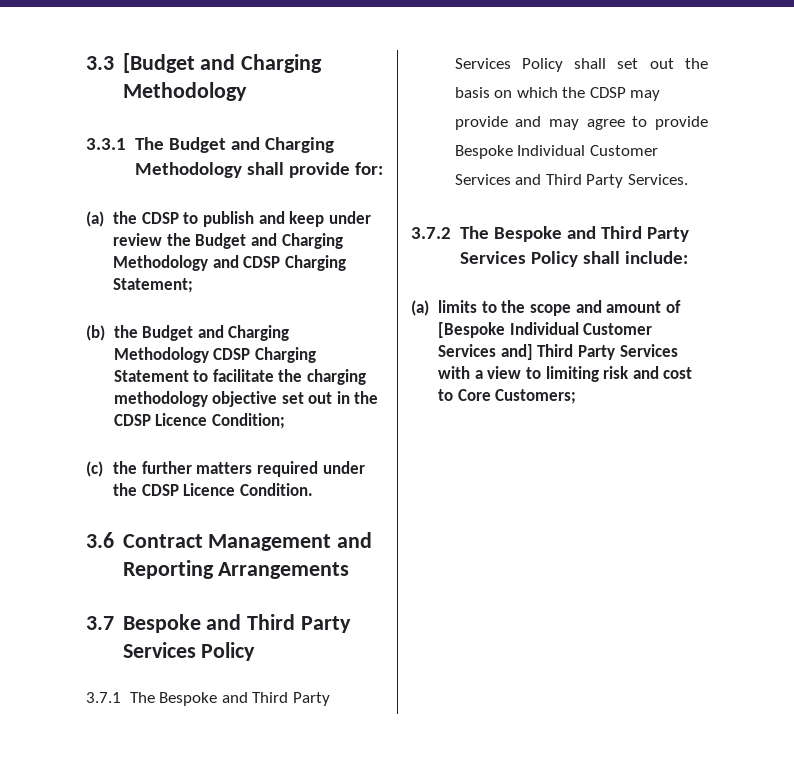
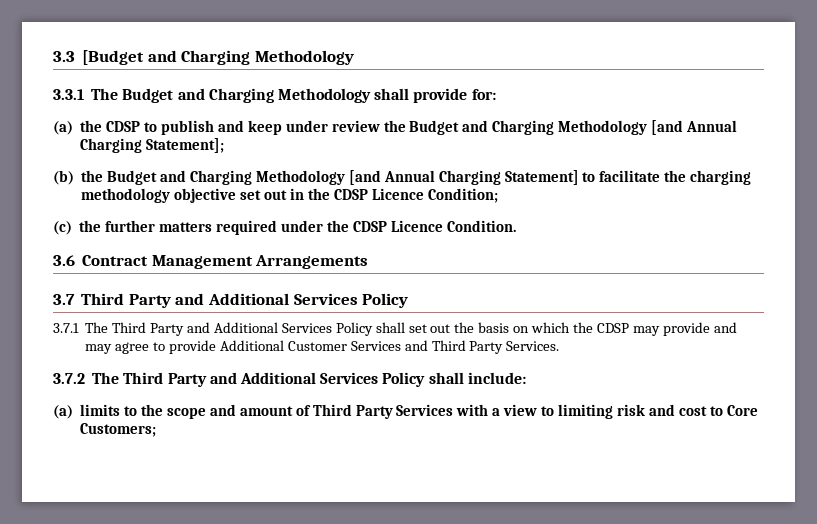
- (a) the CDSP to publish and keep under review the Budget and Charging Methodology and CDSP Charging Statement;
+ (a) the CDSP to publish and keep under review the Budget and Charging Methodology [and Annual Charging Statement];
- (b) the Budget and Charging Methodology CDSP Charging Statement to facilitate the charging methodology objective set out in the CDSP Licence Condition;
+ (b) the Budget and Charging Methodology [and Annual Charging Statement] to facilitate the charging methodology objective set out in the CDSP Licence Condition;
- 3.6 Contract Management and Reporting Arrangements
+ 3.6 Contract Management Arrangements
- 3.7 Bespoke and Third Party Services Policy
+ 3.7 Third Party and Additional Services Policy
- 3.7.1 The Bespoke and Third Party Services Policy shall set out the basis on which the CDSP may provide and may agree to provide Bespoke Individual Customer Services and Third Party Services.
+ 3.7.1 The Third Party and Additional Services Policy shall set out the basis on which the CDSP may provide and may agree to provide Additional Customer Services and Third Party Services.
- 3.7.2 The Bespoke and Third Party Services Policy shall include:
+ 3.7.2 The Third Party and Additional Services Policy shall include:
- (a) limits to the scope and amount of [Bespoke Individual Customer Services and] Third Party Services with a view to limiting risk and cost to Core Customers;
+ (a) limits to the scope and amount of Third Party Services with a view to limiting risk and cost to Core Customers;

